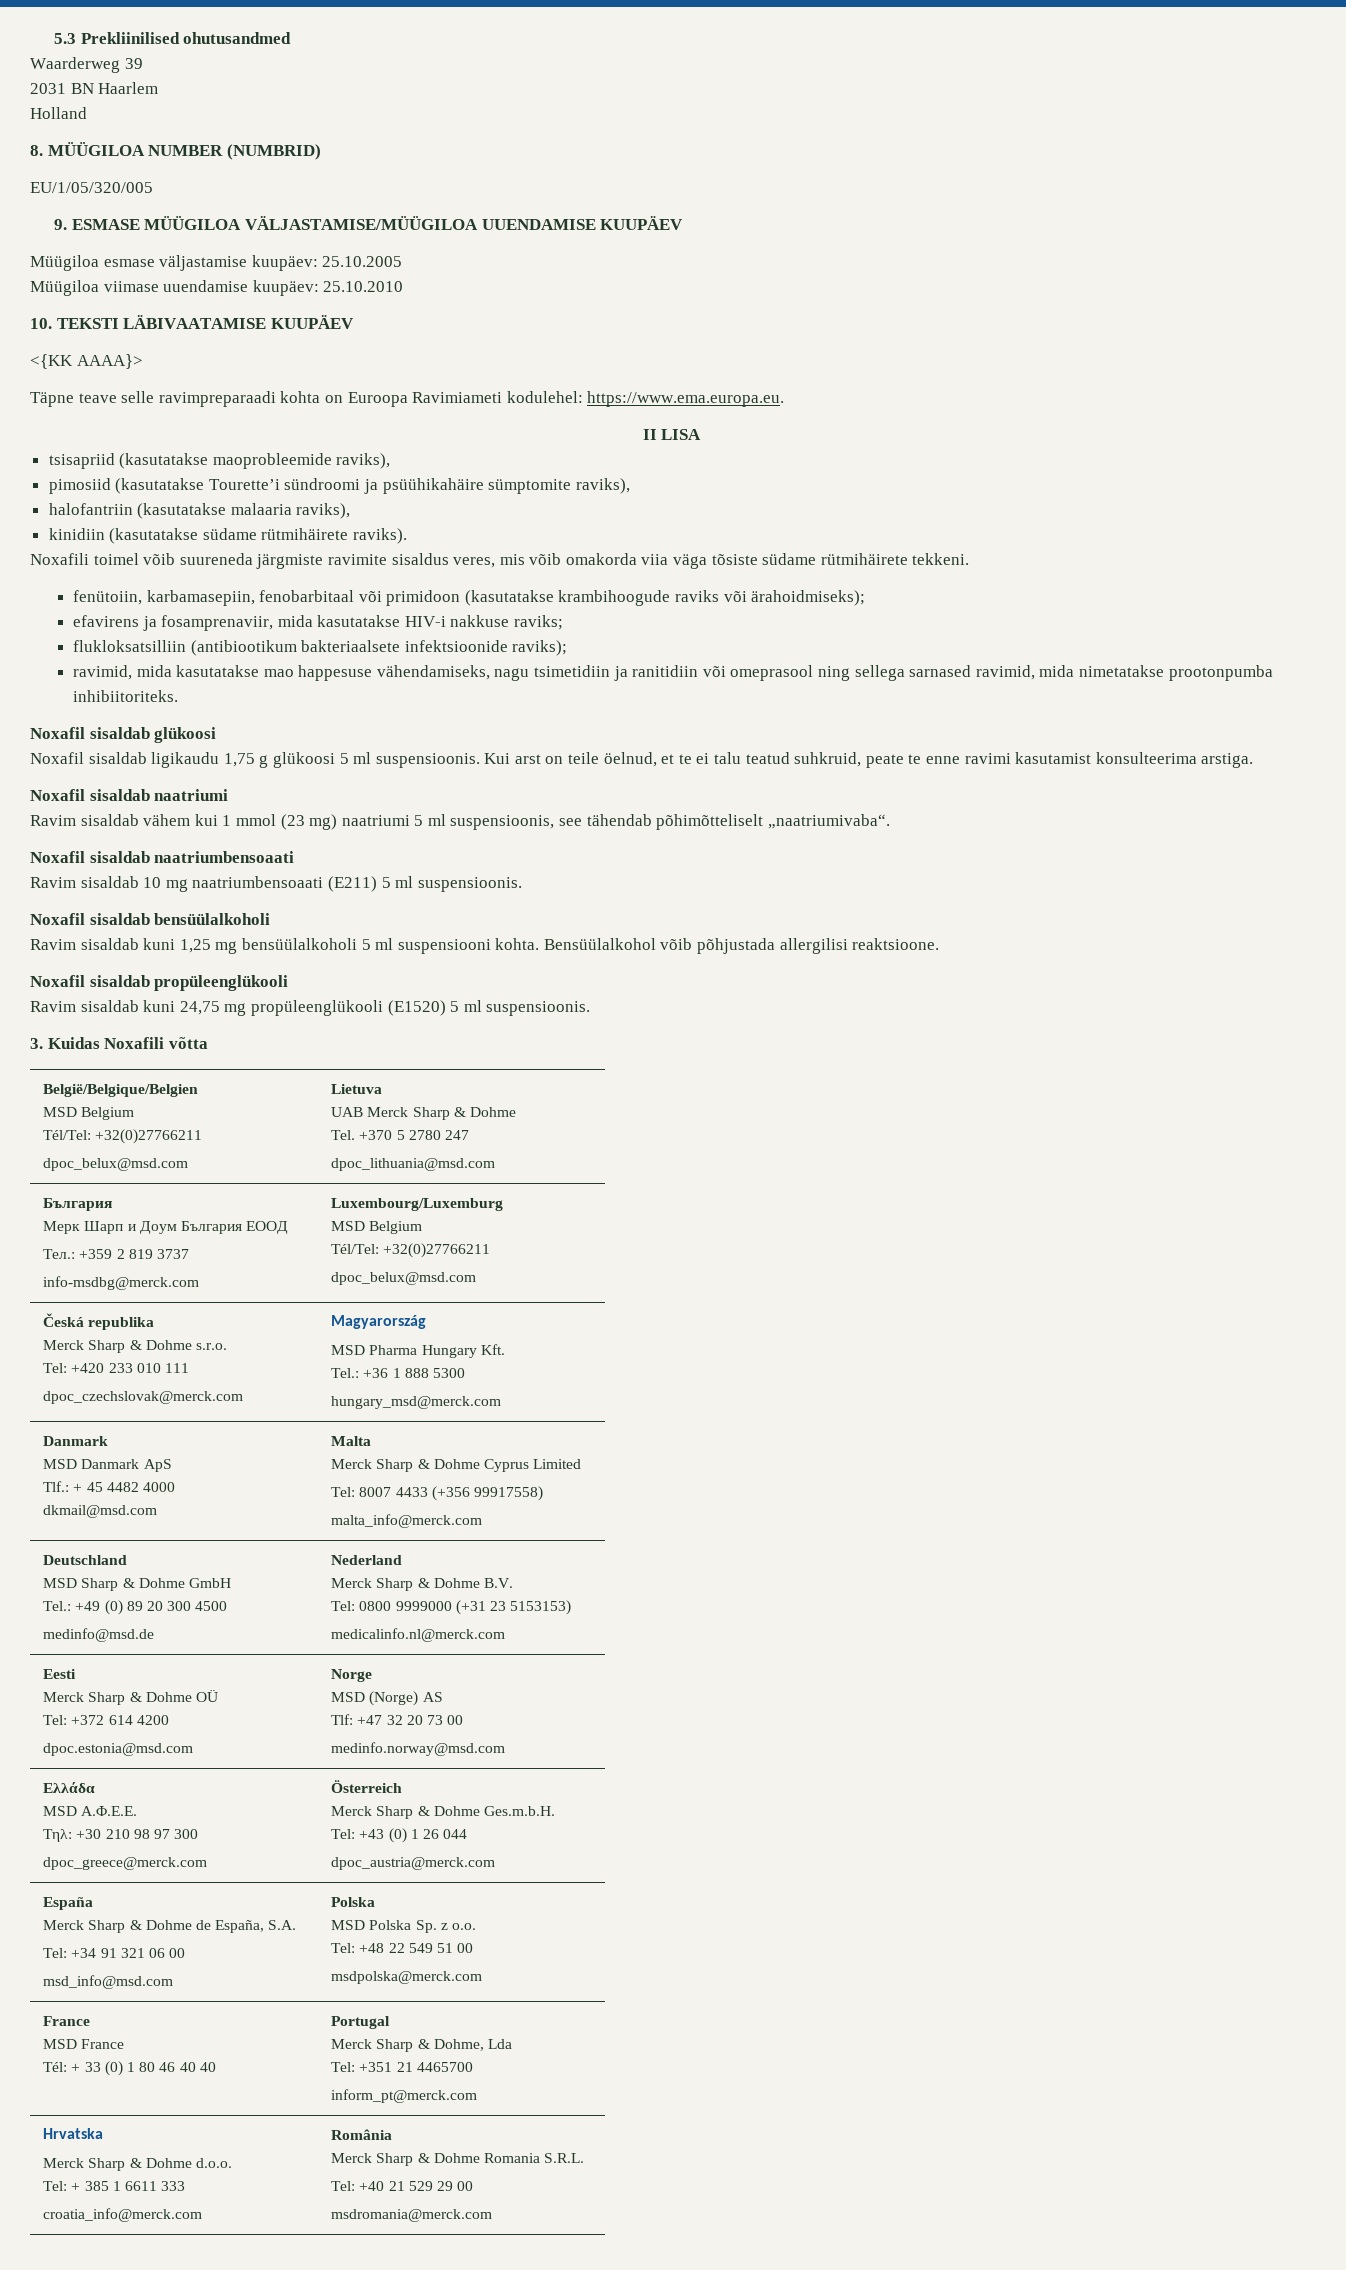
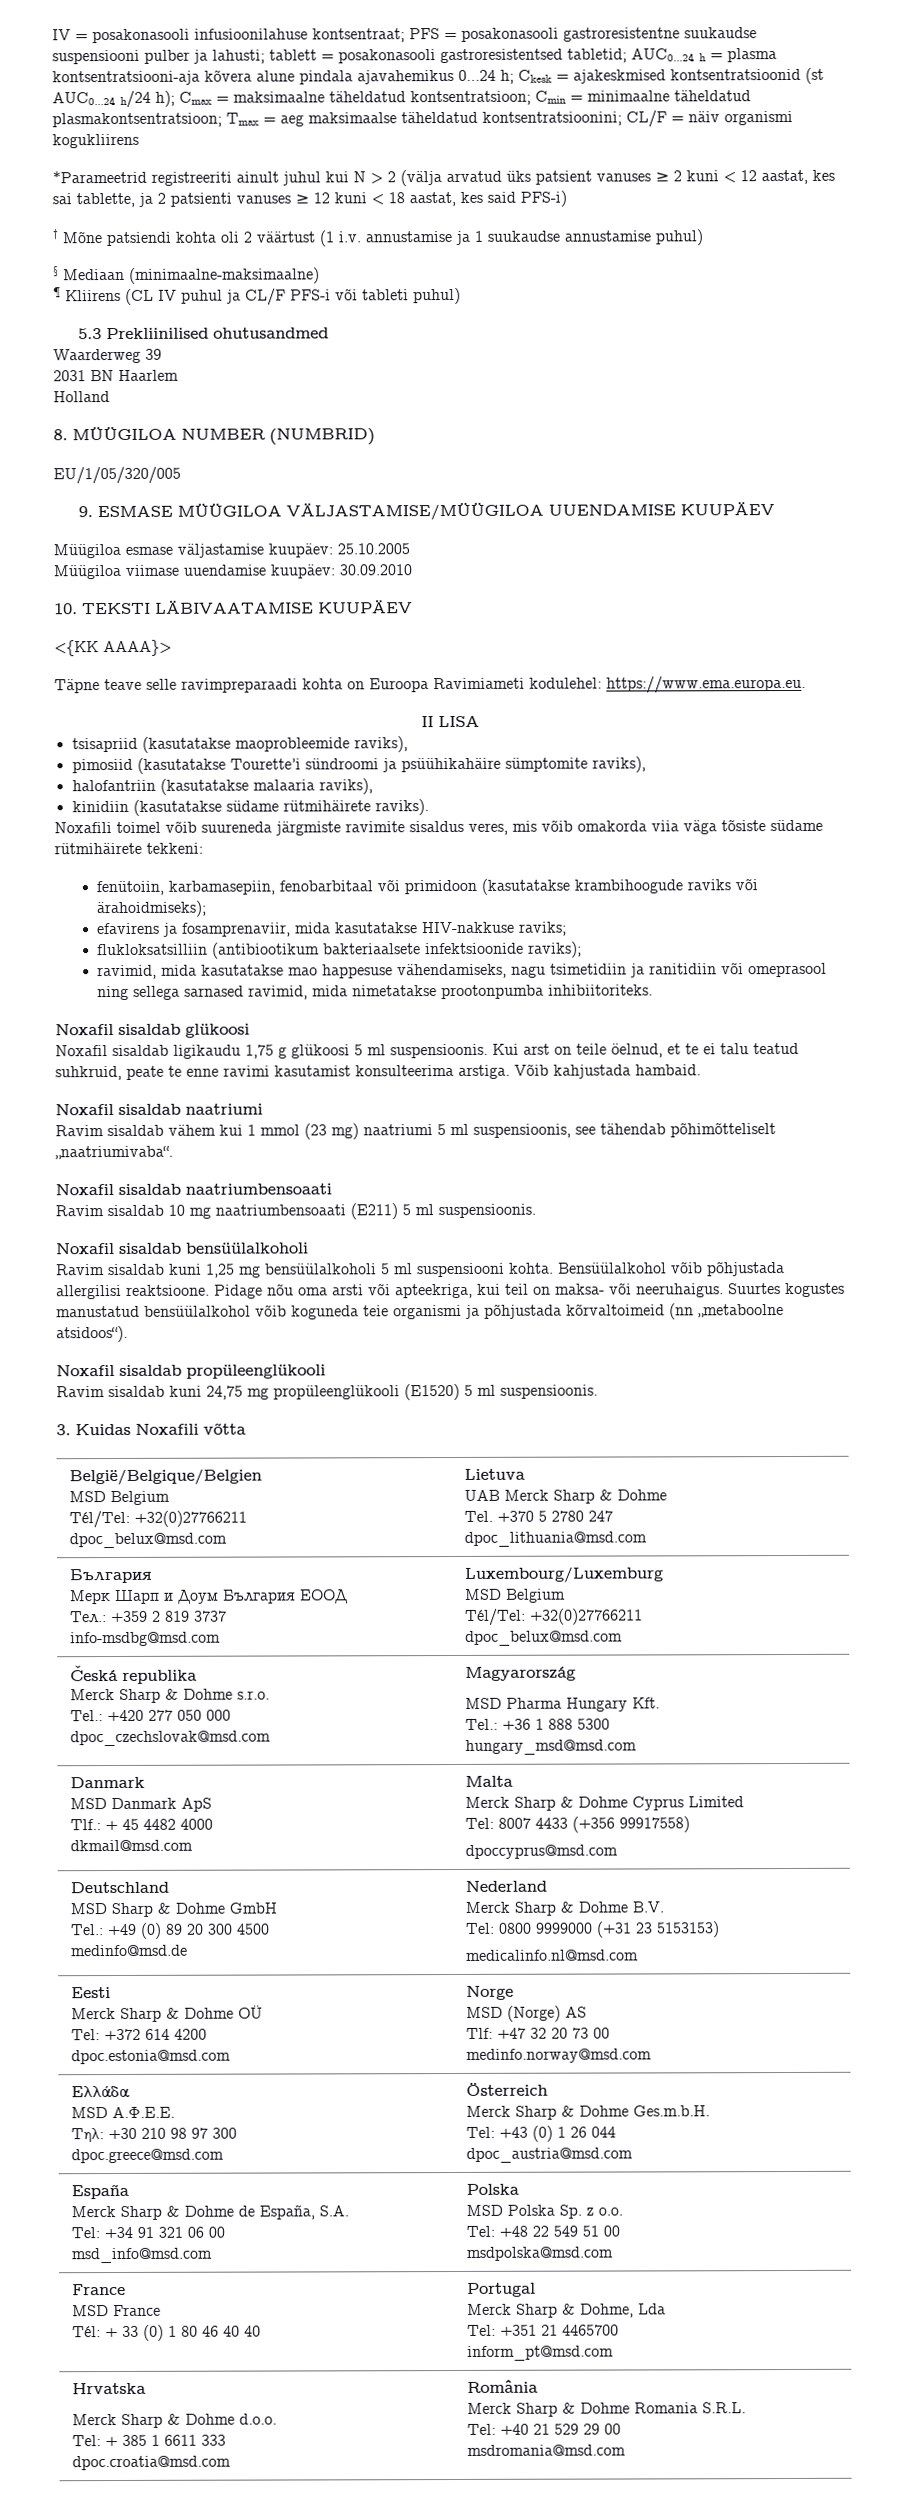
+ IV = posakonasooli infusioonilahuse kontsentraat; PFS = posakonasooli gastroresistentne suukaudse suspensiooni pulber ja lahusti; tablett = posakonasooli gastroresistentsed tabletid; AUC0…24 h = plasma kontsentratsiooni-aja kõvera alune pindala ajavahemikus 0…24 h; Ckesk = ajakeskmised kontsentratsioonid (st AUC0…24 h/24 h); Cmax = maksimaalne täheldatud kontsentratsioon; Cmin = minimaalne täheldatud plasmakontsentratsioon; Tmax = aeg maksimaalse täheldatud kontsentratsioonini; CL/F = näiv organismi kogukliirens
+ *Parameetrid registreeriti ainult juhul kui N > 2 (välja arvatud üks patsient vanuses ≥ 2 kuni < 12 aastat, kes sai tablette, ja 2 patsienti vanuses ≥ 12 kuni < 18 aastat, kes said PFS-i)
+ † Mõne patsiendi kohta oli 2 väärtust (1 i.v. annustamise ja 1 suukaudse annustamise puhul)
+ § Mediaan (minimaalne-maksimaalne)
+ ¶ Kliirens (CL IV puhul ja CL/F PFS-i või tableti puhul)
- Müügiloa viimase uuendamise kuupäev: 25.10.2010
+ Müügiloa viimase uuendamise kuupäev: 30.09.2010
- Noxafili toimel võib suureneda järgmiste ravimite sisaldus veres, mis võib omakorda viia väga tõsiste südame rütmihäirete tekkeni.
+ Noxafili toimel võib suureneda järgmiste ravimite sisaldus veres, mis võib omakorda viia väga tõsiste südame rütmihäirete tekkeni:
- efavirens ja fosamprenaviir, mida kasutatakse HIV-i nakkuse raviks;
+ efavirens ja fosamprenaviir, mida kasutatakse HIV-nakkuse raviks;
+ Võib kahjustada hambaid.
+ Pidage nõu oma arsti või apteekriga, kui teil on maksa- või neeruhaigus. Suurtes kogustes manustatud bensüülalkohol võib koguneda teie organismi ja põhjustada kõrvaltoimeid (nn „metaboolne atsidoos“).
  België/Belgique/Belgien
  MSD Belgium
  Tél/Tel: +32(0)27766211
  dpoc_belux@msd.com | Lietuva
  UAB Merck Sharp & Dohme
  Tel. +370 5 2780 247
  dpoc_lithuania@msd.com
  България
  Мерк Шарп и Доум България ЕООД
  Тел.: +359 2 819 3737
- info-msdbg@merck.com | Luxembourg/Luxemburg
+ info-msdbg@msd.com | Luxembourg/Luxemburg
  Česká republika
  Merck Sharp & Dohme s.r.o.
- Tel: +420 233 010 111
- dpoc_czechslovak@merck.com | Magyarország
+ Tel.: +420 277 050 000
+ dpoc_czechslovak@msd.com | Magyarország
  MSD Pharma Hungary Kft.
  Tel.: +36 1 888 5300
- hungary_msd@merck.com
+ hungary_msd@msd.com
  Danmark
  MSD Danmark ApS
  Tlf.: + 45 4482 4000
  dkmail@msd.com | Malta
  Merck Sharp & Dohme Cyprus Limited
  Tel: 8007 4433 (+356 99917558)
- malta_info@merck.com
+ dpoccyprus@msd.com
  Deutschland
  MSD Sharp & Dohme GmbH
  Tel.: +49 (0) 89 20 300 4500
  medinfo@msd.de | Nederland
  Merck Sharp & Dohme B.V.
  Tel: 0800 9999000 (+31 23 5153153)
- medicalinfo.nl@merck.com
+ medicalinfo.nl@msd.com
  Ελλάδα
  MSD Α.Φ.Ε.Ε.
  Τηλ: +30 210 98 97 300
- dpoc_greece@merck.com | Österreich
+ dpoc.greece@msd.com | Österreich
  Merck Sharp & Dohme Ges.m.b.H.
  Tel: +43 (0) 1 26 044
- dpoc_austria@merck.com
+ dpoc_austria@msd.com
  España
  Merck Sharp & Dohme de España, S.A.
  Tel: +34 91 321 06 00
  msd_info@msd.com | Polska
  MSD Polska Sp. z o.o.
  Tel: +48 22 549 51 00
- msdpolska@merck.com
+ msdpolska@msd.com
  France
  MSD France
  Tél: + 33 (0) 1 80 46 40 40 | Portugal
  Merck Sharp & Dohme, Lda
  Tel: +351 21 4465700
- inform_pt@merck.com
+ inform_pt@msd.com
  Hrvatska
  Merck Sharp & Dohme d.o.o.
  Tel: + 385 1 6611 333
- croatia_info@merck.com | România
+ dpoc.croatia@msd.com | România
  Merck Sharp & Dohme Romania S.R.L.
  Tel: +40 21 529 29 00
- msdromania@merck.com
+ msdromania@msd.com

